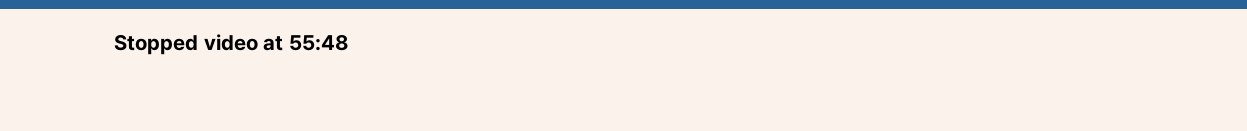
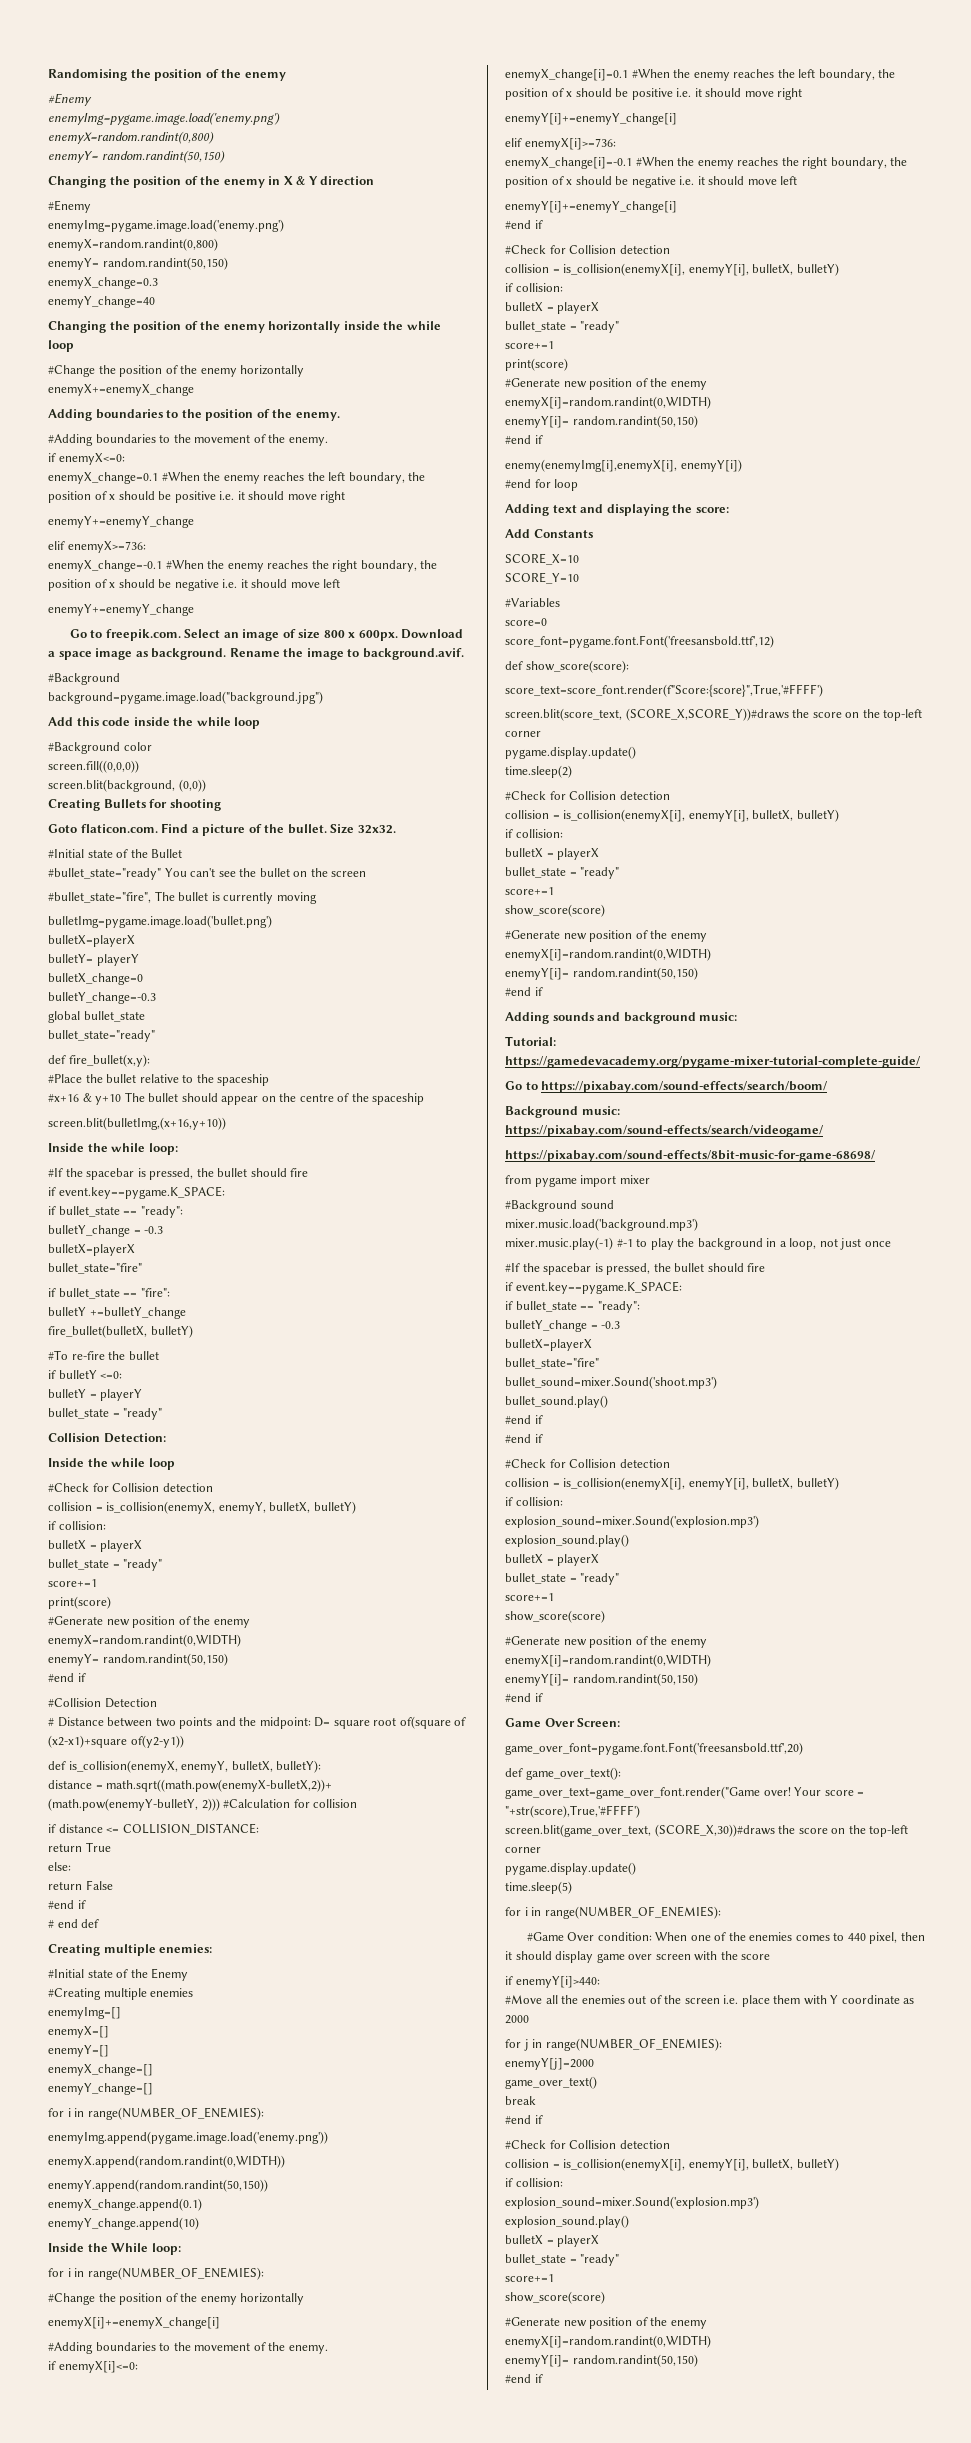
- Stopped video at 55:48
+ Randomising the position of the enemy
+ #Enemy
+ enemyImg=pygame.image.load('enemy.png')
+ enemyX=random.randint(0,800)
+ enemyY= random.randint(50,150)
+ Changing the position of the enemy in X & Y direction
+ #Enemy
+ enemyImg=pygame.image.load('enemy.png')
+ enemyX=random.randint(0,800)
+ enemyY= random.randint(50,150)
+ enemyX_change=0.3
+ enemyY_change=40
+ Changing the position of the enemy horizontally inside the while loop
+ #Change the position of the enemy horizontally
+ enemyX+=enemyX_change
+ Adding boundaries to the position of the enemy.
+ #Adding boundaries to the movement of the enemy.
+ if enemyX<=0:
+ enemyX_change=0.1 #When the enemy reaches the left boundary, the position of x should be positive i.e. it should move right
+ enemyY+=enemyY_change
+ elif enemyX>=736:
+ enemyX_change=-0.1 #When the enemy reaches the right boundary, the position of x should be negative i.e. it should move left
+ enemyY+=enemyY_change
+ Go to freepik.com. Select an image of size 800 x 600px. Download a space image as background. Rename the image to background.avif.
+ #Background
+ background=pygame.image.load("background.jpg")
+ Add this code inside the while loop
+ #Background color
+ screen.fill((0,0,0))
+ screen.blit(background, (0,0))
+ Creating Bullets for shooting
+ Goto flaticon.com. Find a picture of the bullet. Size 32x32.
+ #Initial state of the Bullet
+ #bullet_state="ready" You can't see the bullet on the screen
+ #bullet_state="fire", The bullet is currently moving
+ bulletImg=pygame.image.load('bullet.png')
+ bulletX=playerX
+ bulletY= playerY
+ bulletX_change=0
+ bulletY_change=-0.3
+ global bullet_state
+ bullet_state="ready"
+ def fire_bullet(x,y):
+ #Place the bullet relative to the spaceship
+ #x+16 & y+10 The bullet should appear on the centre of the spaceship
+ screen.blit(bulletImg,(x+16,y+10))
+ Inside the while loop:
+ #If the spacebar is pressed, the bullet should fire
+ if event.key==pygame.K_SPACE:
+ if bullet_state == "ready":
+ bulletY_change = -0.3
+ bulletX=playerX
+ bullet_state="fire"
+ if bullet_state == "fire":
+ bulletY +=bulletY_change
+ fire_bullet(bulletX, bulletY)
+ #To re-fire the bullet
+ if bulletY <=0:
+ bulletY = playerY
+ bullet_state = "ready"
+ Collision Detection:
+ Inside the while loop
+ #Check for Collision detection
+ collision = is_collision(enemyX, enemyY, bulletX, bulletY)
+ if collision:
+ bulletX = playerX
+ bullet_state = "ready"
+ score+=1
+ print(score)
+ #Generate new position of the enemy
+ enemyX=random.randint(0,WIDTH)
+ enemyY= random.randint(50,150)
+ #end if
+ #Collision Detection
+ # Distance between two points and the midpoint: D= square root of(square of (x2-x1)+square of(y2-y1))
+ def is_collision(enemyX, enemyY, bulletX, bulletY):
+ distance = math.sqrt((math.pow(enemyX-bulletX,2))+ (math.pow(enemyY-bulletY, 2))) #Calculation for collision
+ if distance <= COLLISION_DISTANCE:
+ return True
+ else:
+ return False
+ #end if
+ # end def
+ Creating multiple enemies:
+ #Initial state of the Enemy
+ #Creating multiple enemies
+ enemyImg=[]
+ enemyX=[]
+ enemyY=[]
+ enemyX_change=[]
+ enemyY_change=[]
+ for i in range(NUMBER_OF_ENEMIES):
+ enemyImg.append(pygame.image.load('enemy.png'))
+ enemyX.append(random.randint(0,WIDTH))
+ enemyY.append(random.randint(50,150))
+ enemyX_change.append(0.1)
+ enemyY_change.append(10)
+ Inside the While loop:
+ for i in range(NUMBER_OF_ENEMIES):
+ #Change the position of the enemy horizontally
+ enemyX[i]+=enemyX_change[i]
+ #Adding boundaries to the movement of the enemy.
+ if enemyX[i]<=0:
+ enemyX_change[i]=0.1 #When the enemy reaches the left boundary, the position of x should be positive i.e. it should move right
+ enemyY[i]+=enemyY_change[i]
+ elif enemyX[i]>=736:
+ enemyX_change[i]=-0.1 #When the enemy reaches the right boundary, the position of x should be negative i.e. it should move left
+ enemyY[i]+=enemyY_change[i]
+ #end if
+ #Check for Collision detection
+ collision = is_collision(enemyX[i], enemyY[i], bulletX, bulletY)
+ if collision:
+ bulletX = playerX
+ bullet_state = "ready"
+ score+=1
+ print(score)
+ #Generate new position of the enemy
+ enemyX[i]=random.randint(0,WIDTH)
+ enemyY[i]= random.randint(50,150)
+ #end if
+ enemy(enemyImg[i],enemyX[i], enemyY[i])
+ #end for loop
+ Adding text and displaying the score:
+ Add Constants
+ SCORE_X=10
+ SCORE_Y=10
+ #Variables
+ score=0
+ score_font=pygame.font.Font('freesansbold.ttf',12)
+ def show_score(score):
+ score_text=score_font.render(f"Score:{score}",True,'#FFFF')
+ screen.blit(score_text, (SCORE_X,SCORE_Y))#draws the score on the top-left corner
+ pygame.display.update()
+ time.sleep(2)
+ #Check for Collision detection
+ collision = is_collision(enemyX[i], enemyY[i], bulletX, bulletY)
+ if collision:
+ bulletX = playerX
+ bullet_state = "ready"
+ score+=1
+ show_score(score)
+ #Generate new position of the enemy
+ enemyX[i]=random.randint(0,WIDTH)
+ enemyY[i]= random.randint(50,150)
+ #end if
+ Adding sounds and background music:
+ Tutorial: https://gamedevacademy.org/pygame-mixer-tutorial-complete-guide/
+ Go to https://pixabay.com/sound-effects/search/boom/
+ Background music: https://pixabay.com/sound-effects/search/videogame/
+ https://pixabay.com/sound-effects/8bit-music-for-game-68698/
+ from pygame import mixer
+ #Background sound
+ mixer.music.load('background.mp3')
+ mixer.music.play(-1) #-1 to play the background in a loop, not just once
+ #If the spacebar is pressed, the bullet should fire
+ if event.key==pygame.K_SPACE:
+ if bullet_state == "ready":
+ bulletY_change = -0.3
+ bulletX=playerX
+ bullet_state="fire"
+ bullet_sound=mixer.Sound('shoot.mp3')
+ bullet_sound.play()
+ #end if
+ #end if
+ #Check for Collision detection
+ collision = is_collision(enemyX[i], enemyY[i], bulletX, bulletY)
+ if collision:
+ explosion_sound=mixer.Sound('explosion.mp3')
+ explosion_sound.play()
+ bulletX = playerX
+ bullet_state = "ready"
+ score+=1
+ show_score(score)
+ #Generate new position of the enemy
+ enemyX[i]=random.randint(0,WIDTH)
+ enemyY[i]= random.randint(50,150)
+ #end if
+ Game Over Screen:
+ game_over_font=pygame.font.Font('freesansbold.ttf',20)
+ def game_over_text():
+ game_over_text=game_over_font.render("Game over! Your score = "+str(score),True,'#FFFF')
+ screen.blit(game_over_text, (SCORE_X,30))#draws the score on the top-left corner
+ pygame.display.update()
+ time.sleep(5)
+ for i in range(NUMBER_OF_ENEMIES):
+ #Game Over condition: When one of the enemies comes to 440 pixel, then it should display game over screen with the score
+ if enemyY[i]>440:
+ #Move all the enemies out of the screen i.e. place them with Y coordinate as 2000
+ for j in range(NUMBER_OF_ENEMIES):
+ enemyY[j]=2000
+ game_over_text()
+ break
+ #end if
+ #Check for Collision detection
+ collision = is_collision(enemyX[i], enemyY[i], bulletX, bulletY)
+ if collision:
+ explosion_sound=mixer.Sound('explosion.mp3')
+ explosion_sound.play()
+ bulletX = playerX
+ bullet_state = "ready"
+ score+=1
+ show_score(score)
+ #Generate new position of the enemy
+ enemyX[i]=random.randint(0,WIDTH)
+ enemyY[i]= random.randint(50,150)
+ #end if

